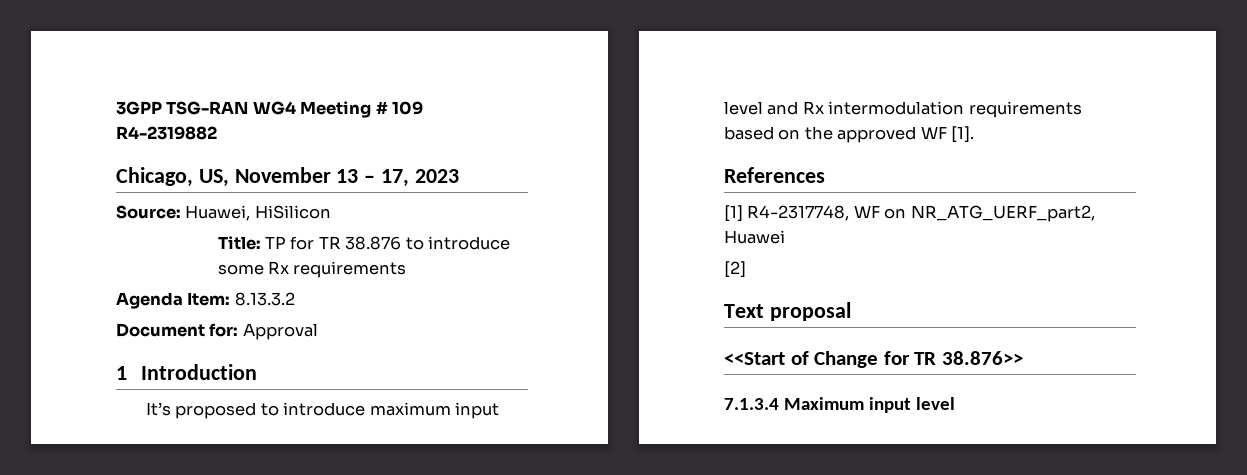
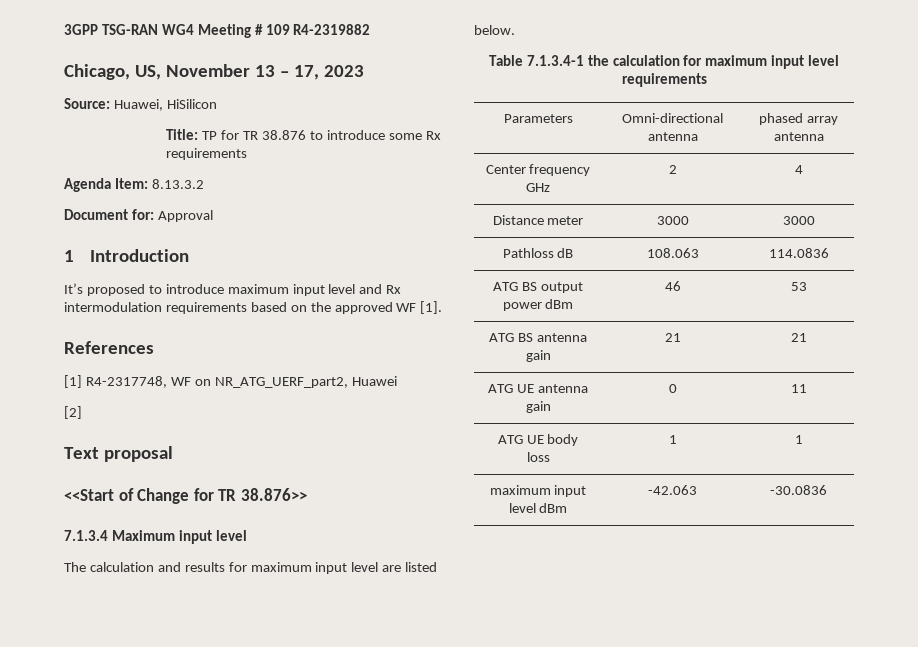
+ The calculation and results for maximum input level are listed below.
+ Table 7.1.3.4-1 the calculation for maximum input level requirements
+ Parameters | Omni-directional antenna | phased array antenna
+ Center frequency GHz | 2 | 4
+ Distance meter | 3000 | 3000
+ Pathloss dB | 108.063 | 114.0836
+ ATG BS output power dBm | 46 | 53
+ ATG BS antenna gain | 21 | 21
+ ATG UE antenna gain | 0 | 11
+ ATG UE body loss | 1 | 1
+ maximum input level dBm | -42.063 | -30.0836

